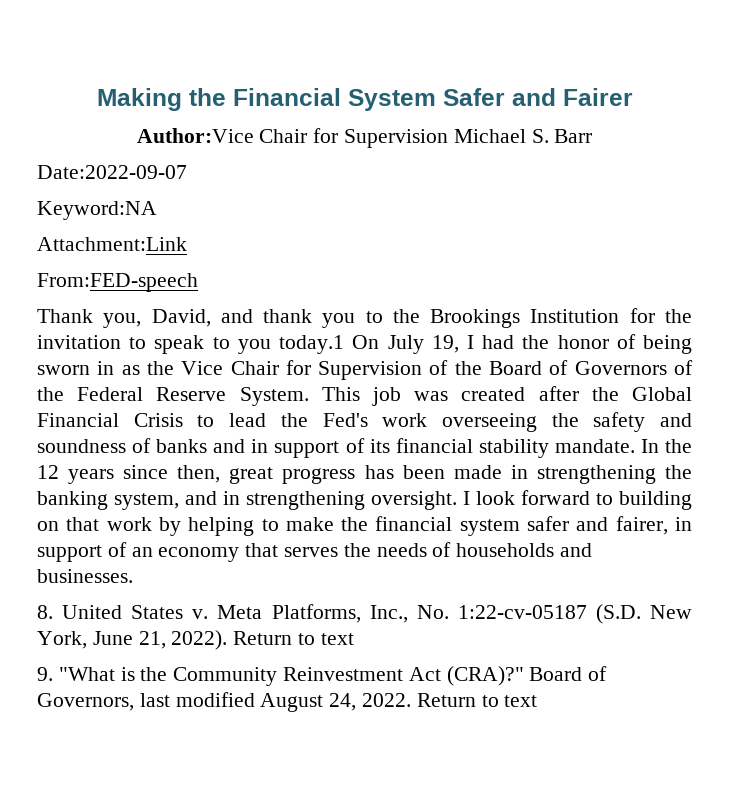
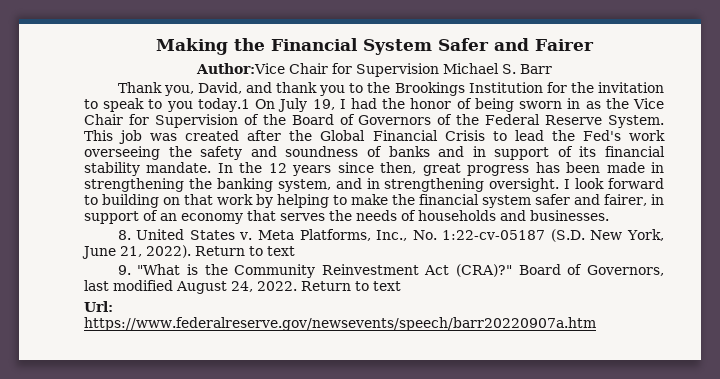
- Date:2022-09-07
- Keyword:NA
- Attachment:Link
- From:FED-speech
+ Url:
+ https://www.federalreserve.gov/newsevents/speech/barr20220907a.htm

